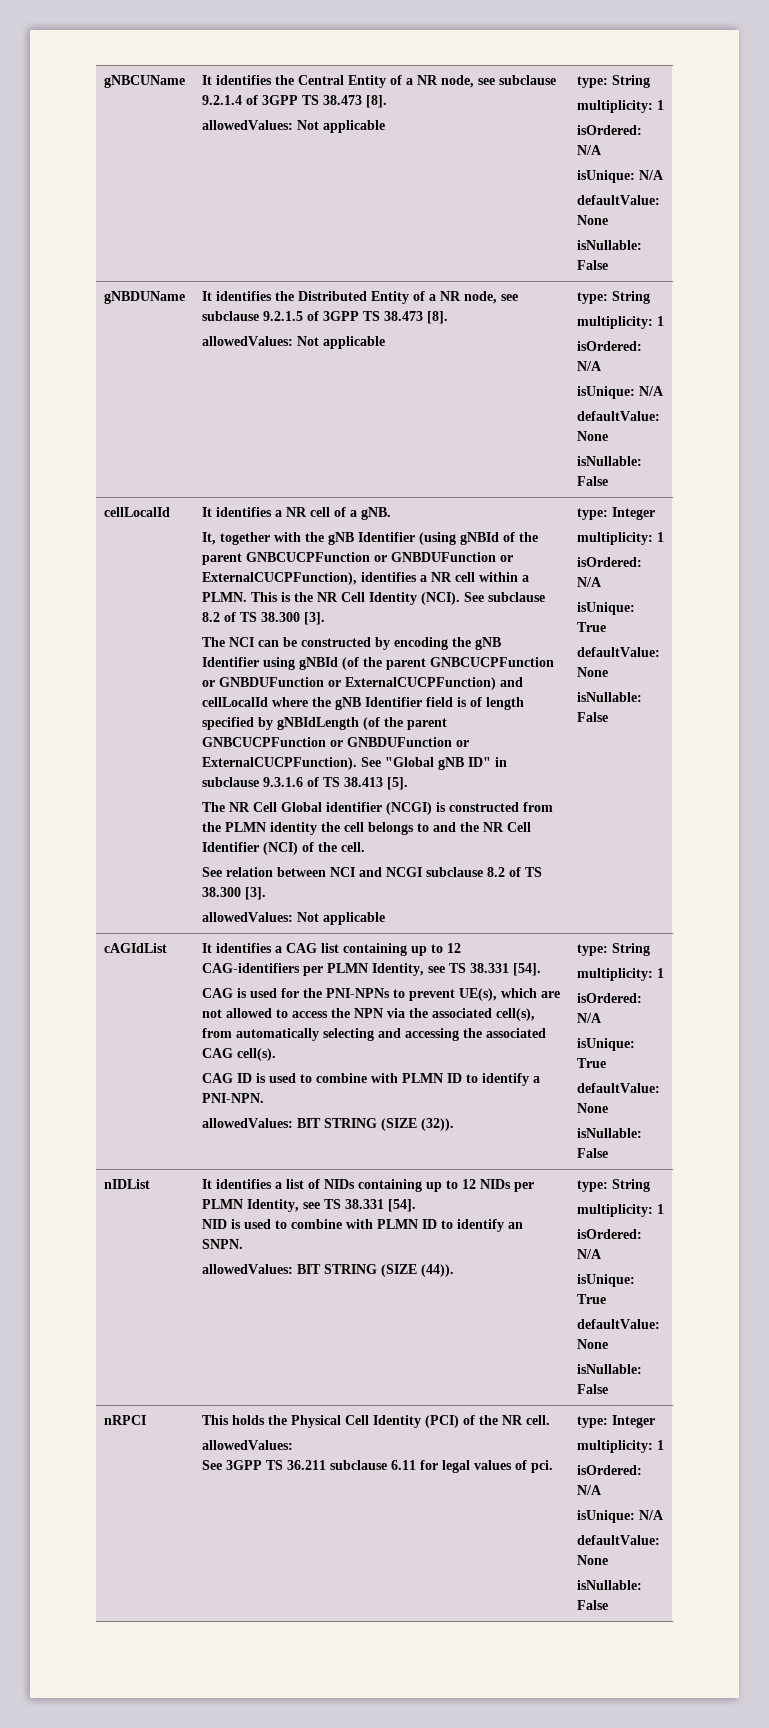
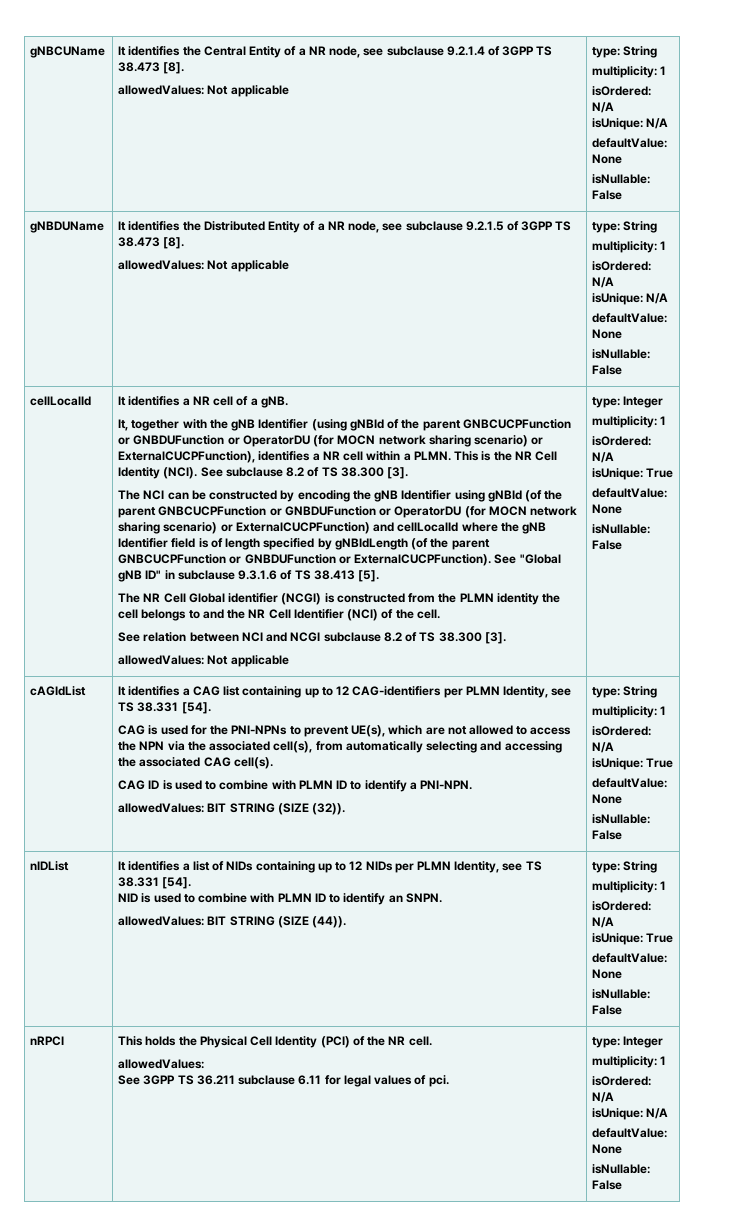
- It, together with the gNB Identifier (using gNBId of the parent GNBCUCPFunction or GNBDUFunction or ExternalCUCPFunction), identifies a NR cell within a PLMN.
+ It, together with the gNB Identifier (using gNBId of the parent GNBCUCPFunction or GNBDUFunction or OperatorDU (for MOCN network sharing scenario) or ExternalCUCPFunction), identifies a NR cell within a PLMN.
- The NCI can be constructed by encoding the gNB Identifier using gNBId (of the parent GNBCUCPFunction or GNBDUFunction or ExternalCUCPFunction) and cellLocalId where the gNB Identifier field is of length specified by gNBIdLength (of the parent GNBCUCPFunction or GNBDUFunction or ExternalCUCPFunction).
+ The NCI can be constructed by encoding the gNB Identifier using gNBId (of the parent GNBCUCPFunction or GNBDUFunction or OperatorDU (for MOCN network sharing scenario) or ExternalCUCPFunction) and cellLocalId where the gNB Identifier field is of length specified by gNBIdLength (of the parent GNBCUCPFunction or GNBDUFunction or ExternalCUCPFunction).

